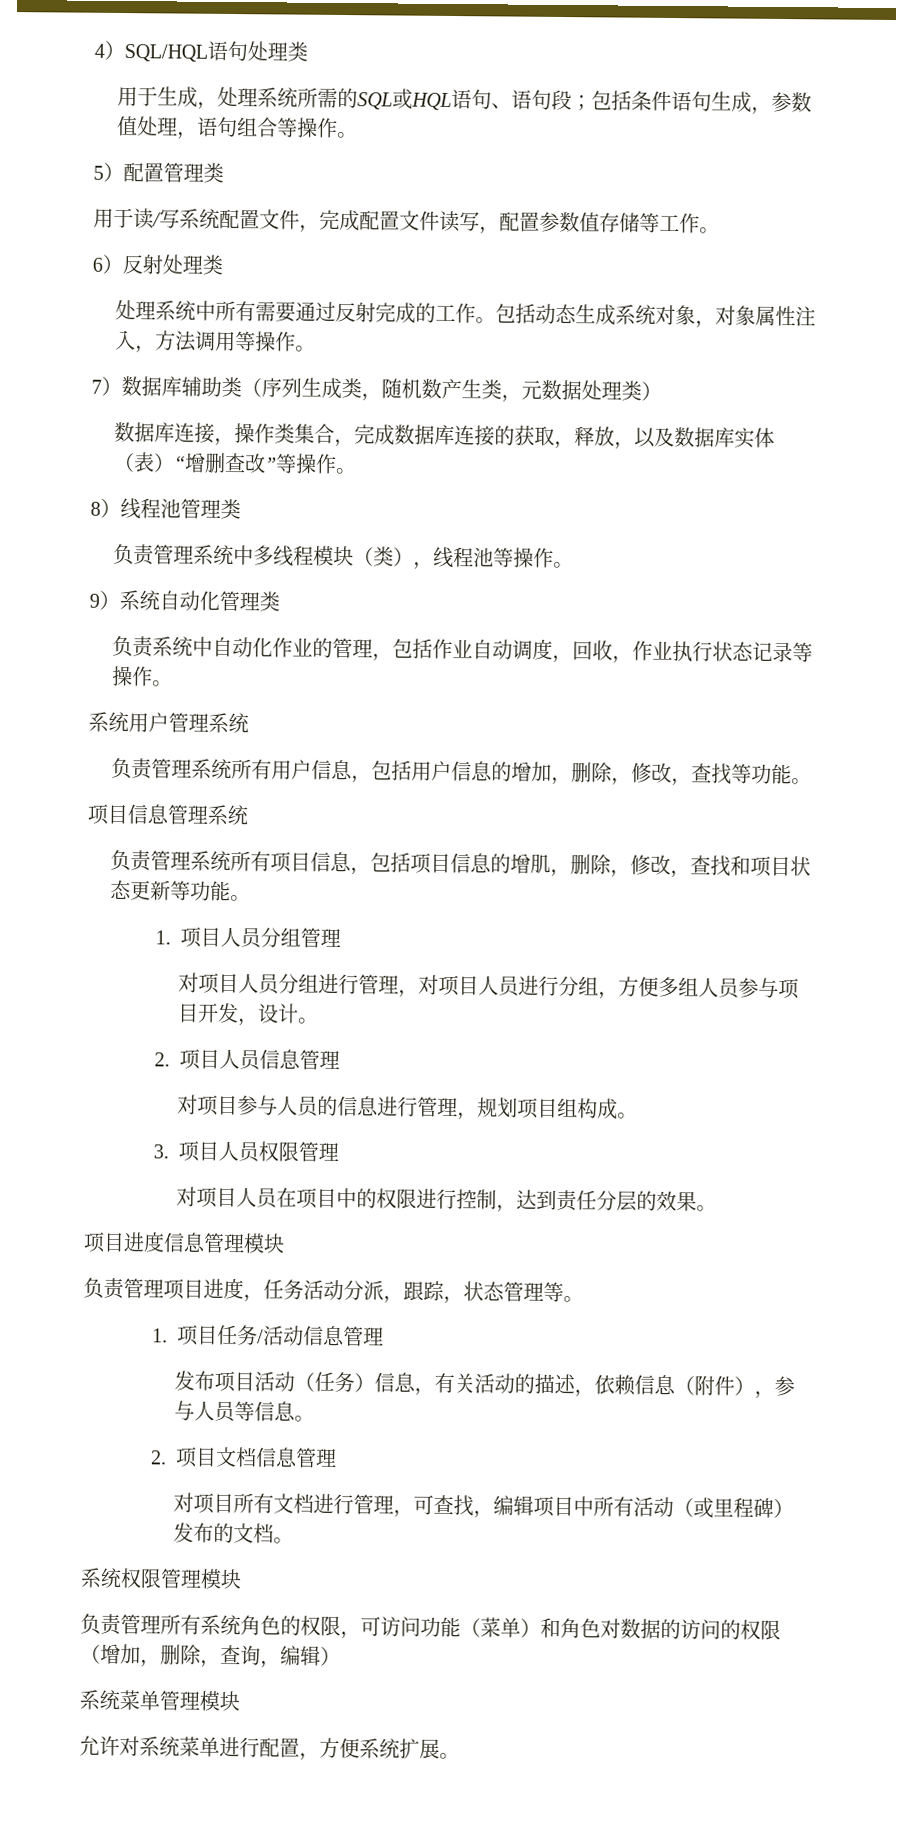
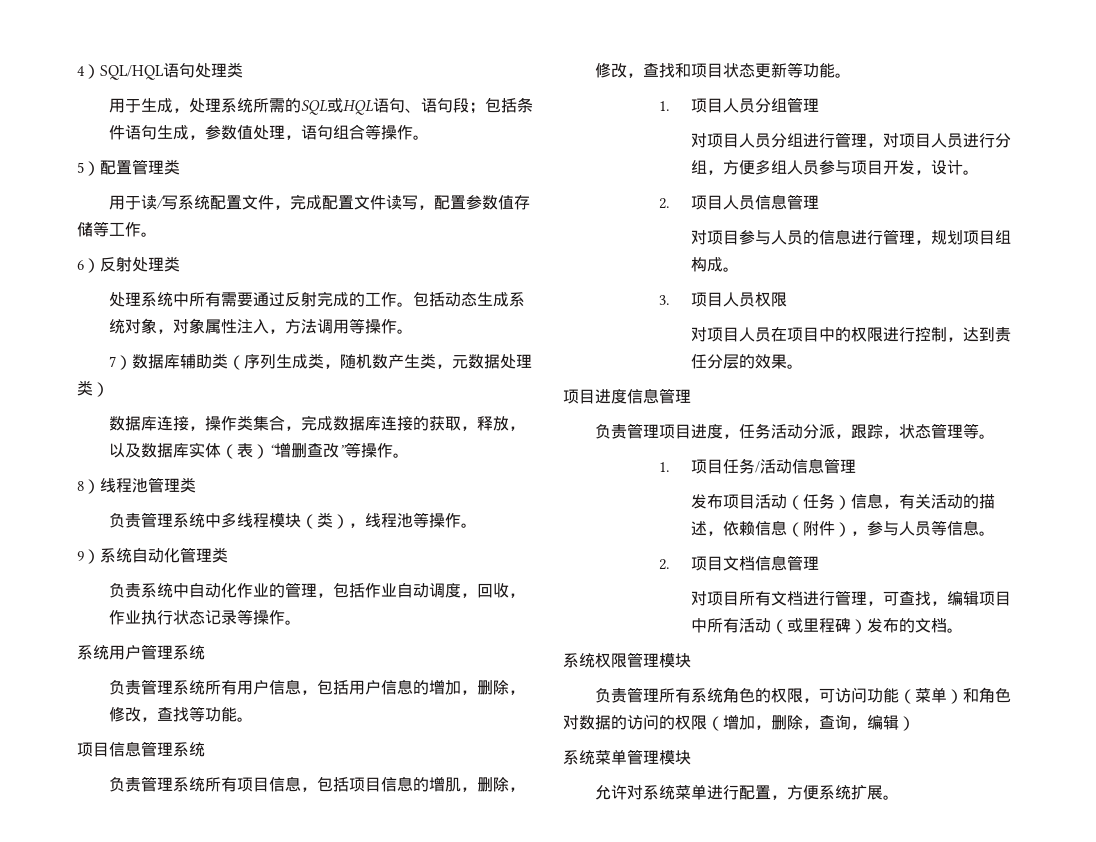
- 3.项目人员权限管理
+ 3.项目人员权限
- 项目进度信息管理模块
+ 项目进度信息管理

